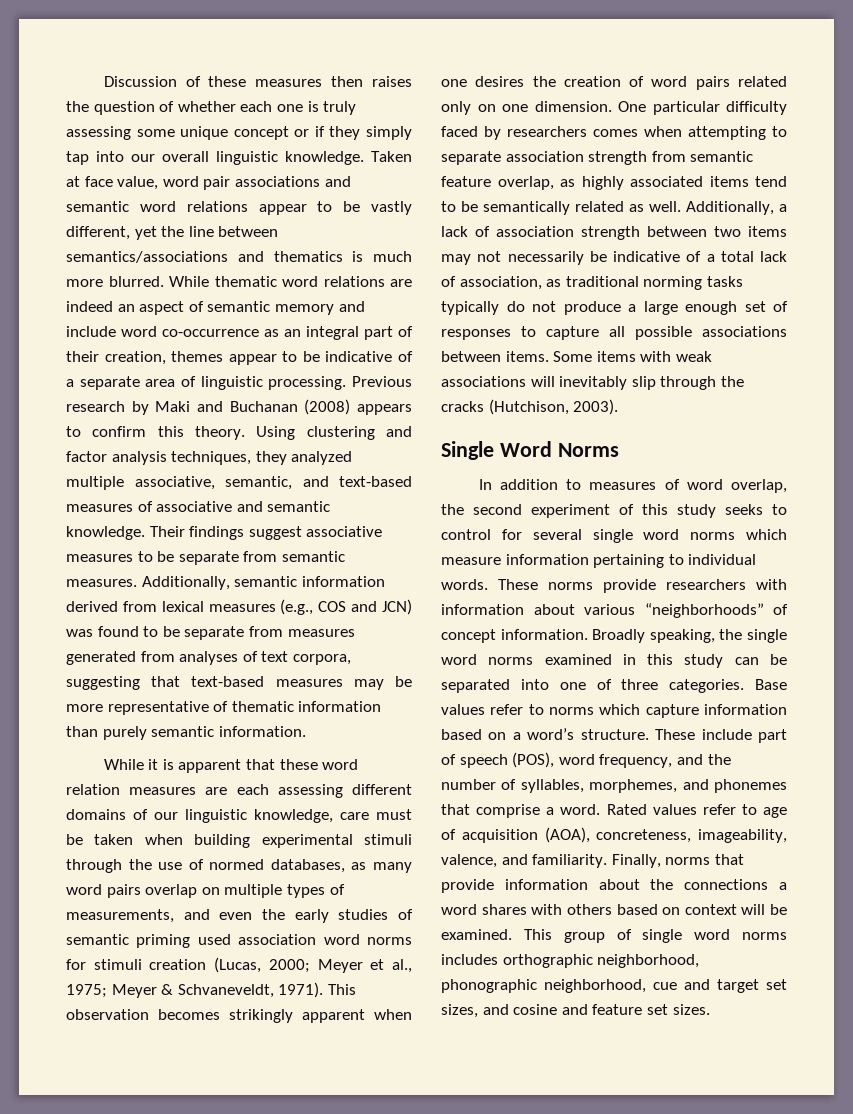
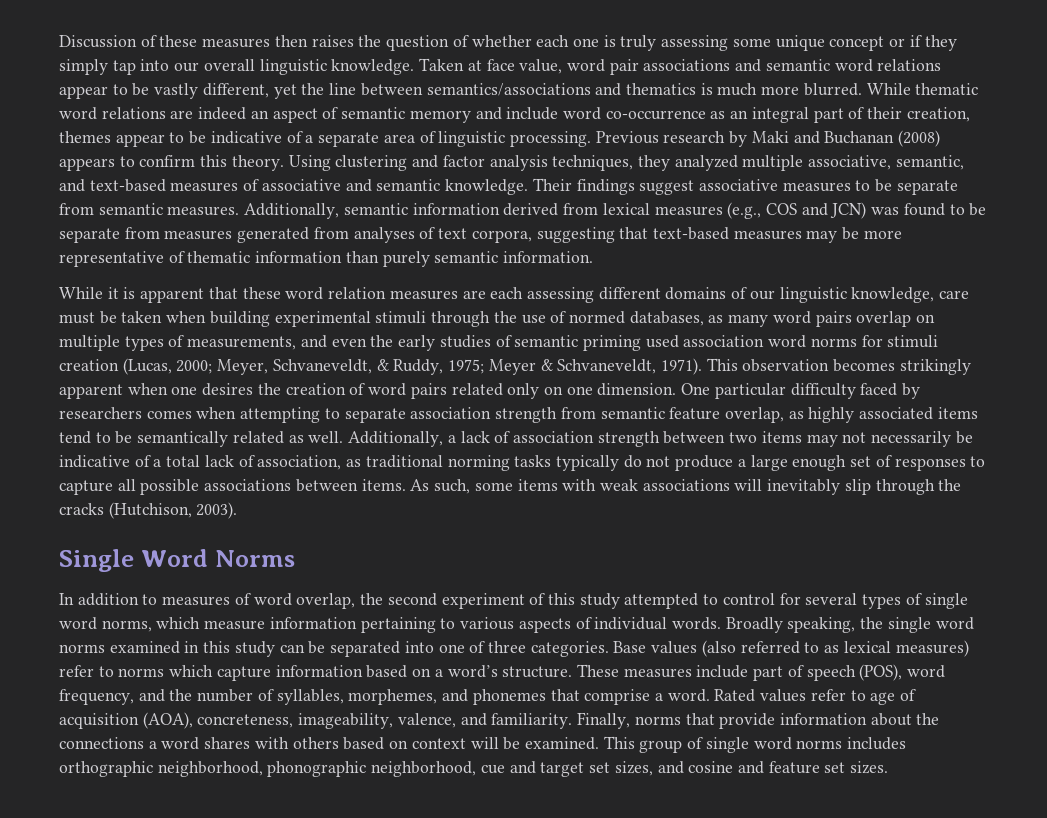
- Meyer et al., 1975;
+ Meyer, Schvaneveldt, & Ruddy, 1975;
- Some items with weak associations will inevitably slip through the cracks (Hutchison, 2003).
+ As such, some items with weak associations will inevitably slip through the cracks (Hutchison, 2003).
- In addition to measures of word overlap, the second experiment of this study seeks to control for several single word norms which measure information pertaining to individual words. These norms provide researchers with information about various “neighborhoods” of concept information.
+ In addition to measures of word overlap, the second experiment of this study attempted to control for several types of single word norms, which measure information pertaining to various aspects of individual words.
- Base values refer to norms which capture information based on a word’s structure.
+ Base values (also referred to as lexical measures) refer to norms which capture information based on a word’s structure.
- These include part of speech (POS), word frequency, and the number of syllables, morphemes, and phonemes that comprise a word.
+ These measures include part of speech (POS), word frequency, and the number of syllables, morphemes, and phonemes that comprise a word.

